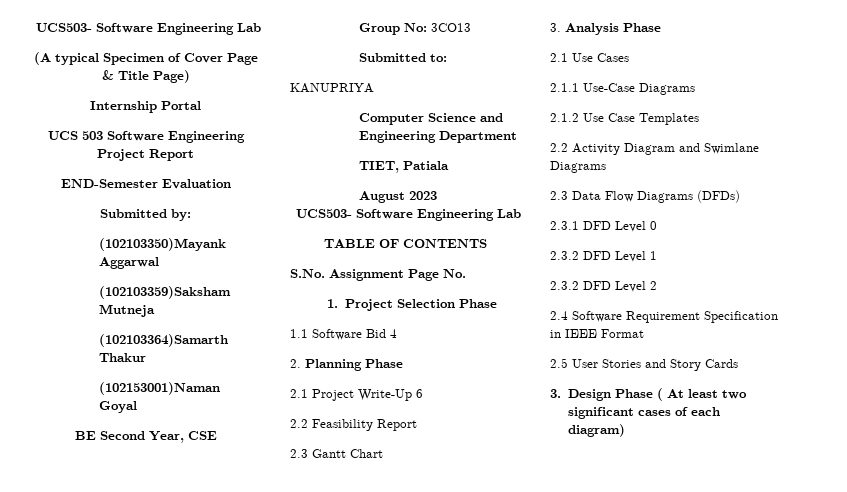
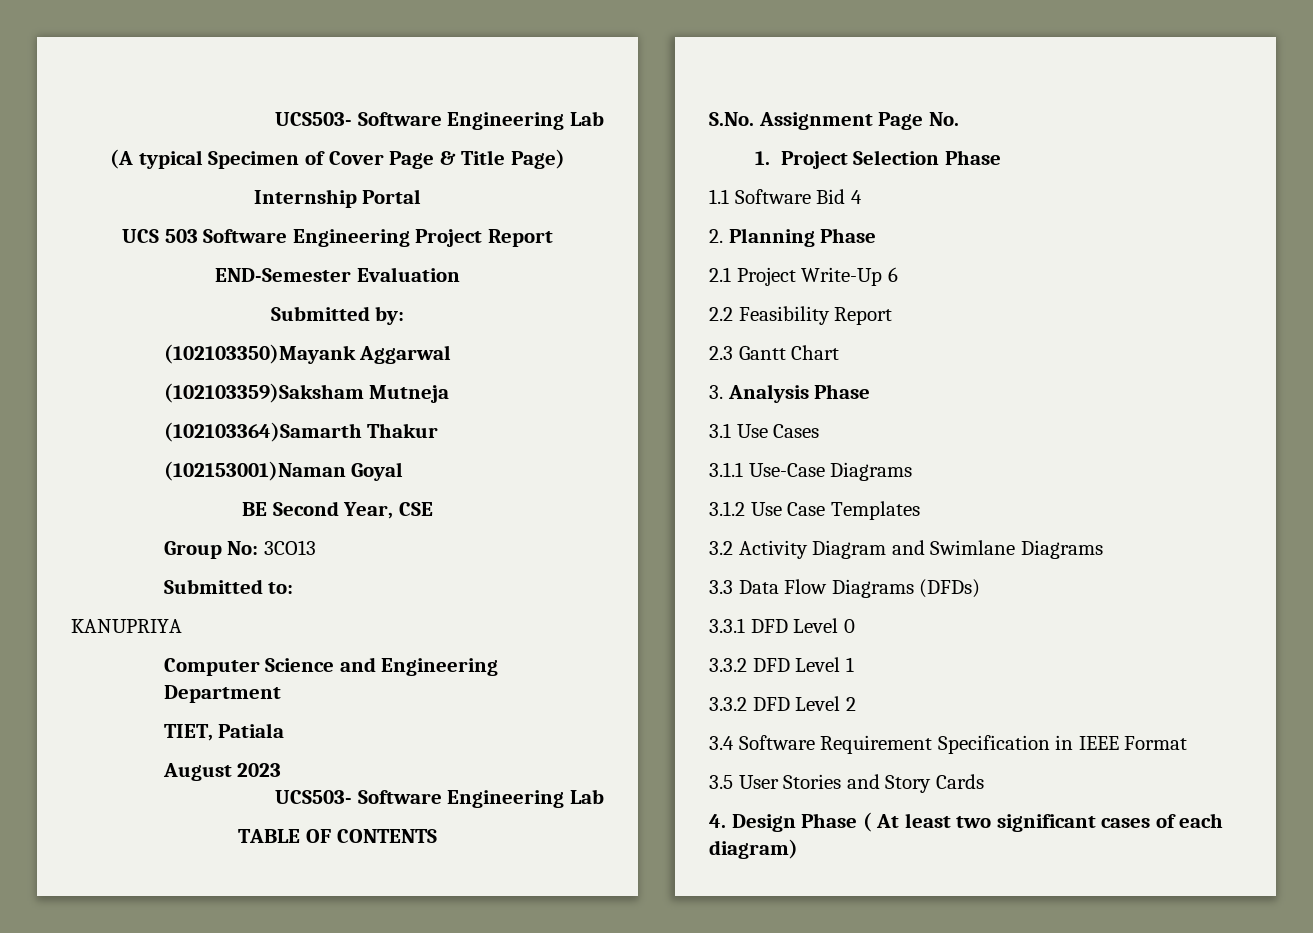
- 2.1 Use Cases
+ 3.1 Use Cases
- 2.1.1 Use-Case Diagrams
+ 3.1.1 Use-Case Diagrams
- 2.1.2 Use Case Templates
+ 3.1.2 Use Case Templates
- 2.2 Activity Diagram and Swimlane Diagrams
+ 3.2 Activity Diagram and Swimlane Diagrams
- 2.3 Data Flow Diagrams (DFDs)
+ 3.3 Data Flow Diagrams (DFDs)
- 2.3.1 DFD Level 0
+ 3.3.1 DFD Level 0
- 2.3.2 DFD Level 1
+ 3.3.2 DFD Level 1
- 2.3.2 DFD Level 2
+ 3.3.2 DFD Level 2
- 2.4 Software Requirement Specification in IEEE Format
+ 3.4 Software Requirement Specification in IEEE Format
- 2.5 User Stories and Story Cards
+ 3.5 User Stories and Story Cards
- 3. Design Phase ( At least two significant cases of each diagram)
+ 4. Design Phase ( At least two significant cases of each diagram)

